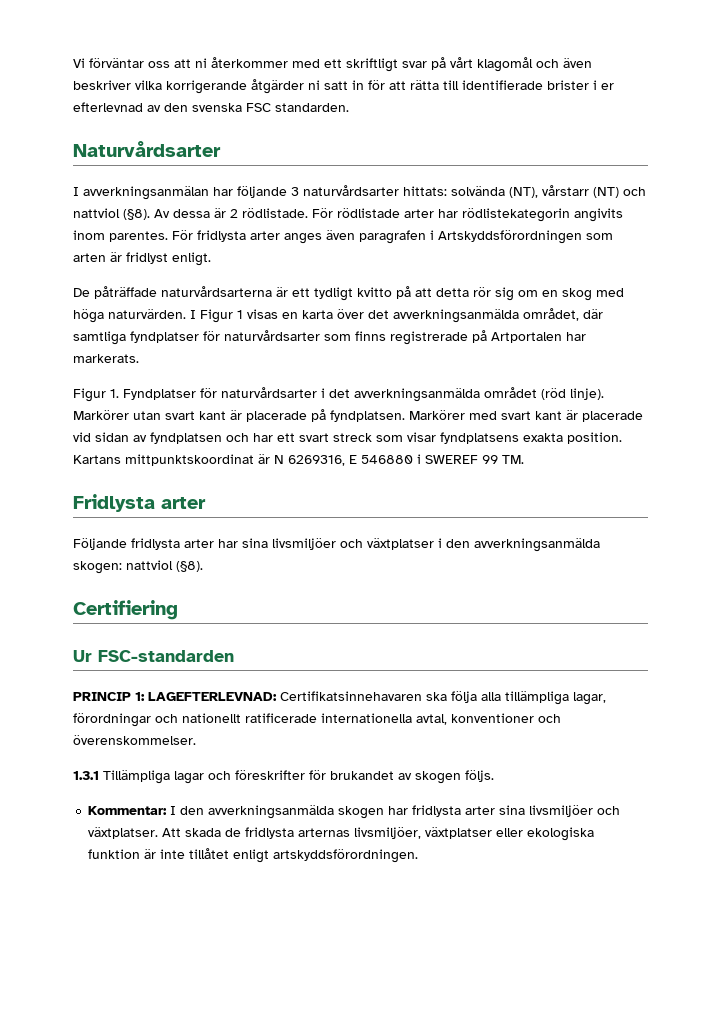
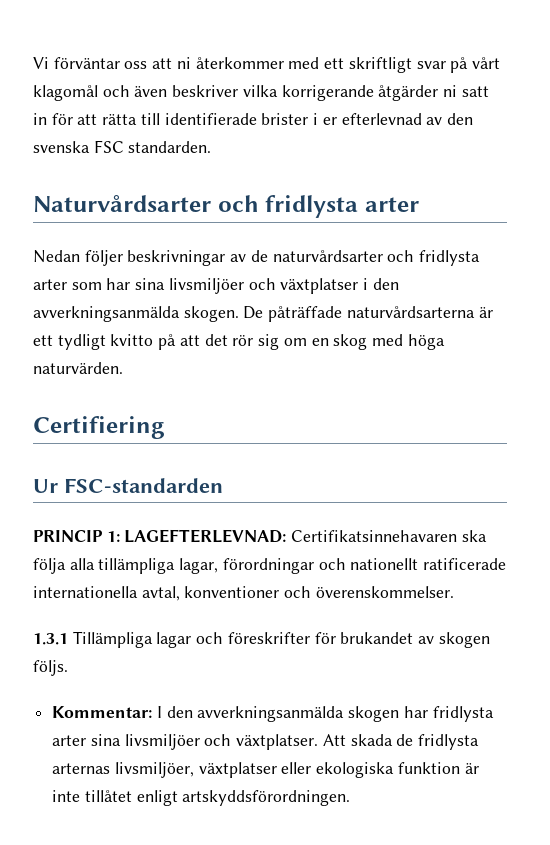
- Naturvårdsarter
- I avverkningsanmälan har följande 3 naturvårdsarter hittats: solvända (NT), vårstarr (NT) och nattviol (§8). Av dessa är 2 rödlistade. För rödlistade arter har rödlistekategorin angivits inom parentes. För fridlysta arter anges även paragrafen i Artskyddsförordningen som arten är fridlyst enligt.
- De påträffade naturvårdsarterna är ett tydligt kvitto på att detta rör sig om en skog med höga naturvärden. I Figur 1 visas en karta över det avverkningsanmälda området, där samtliga fyndplatser för naturvårdsarter som finns registrerade på Artportalen har markerats.
- Figur 1. Fyndplatser för naturvårdsarter i det avverkningsanmälda området (röd linje). Markörer utan svart kant är placerade på fyndplatsen. Markörer med svart kant är placerade vid sidan av fyndplatsen och har ett svart streck som visar fyndplatsens exakta position. Kartans mittpunktskoordinat är N 6269316, E 546880 i SWEREF 99 TM.
- Fridlysta arter
- Följande fridlysta arter har sina livsmiljöer och växtplatser i den avverkningsanmälda skogen: nattviol (§8).
+ Naturvårdsarter och fridlysta arter
+ Nedan följer beskrivningar av de naturvårdsarter och fridlysta arter som har sina livsmiljöer och växtplatser i den avverkningsanmälda skogen. De påträffade naturvårdsarterna är ett tydligt kvitto på att det rör sig om en skog med höga naturvärden.

